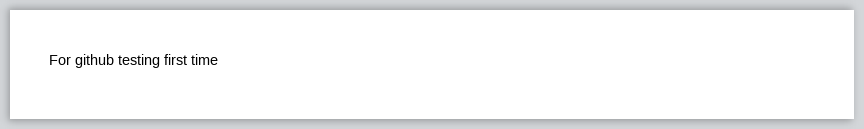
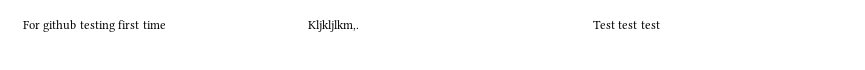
+ Kljkljlkm,.
+ Test test test

